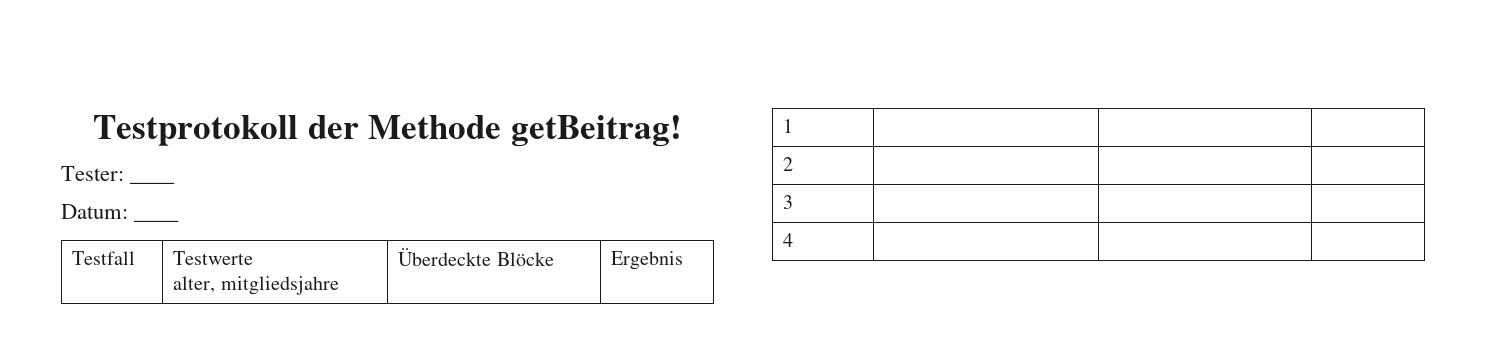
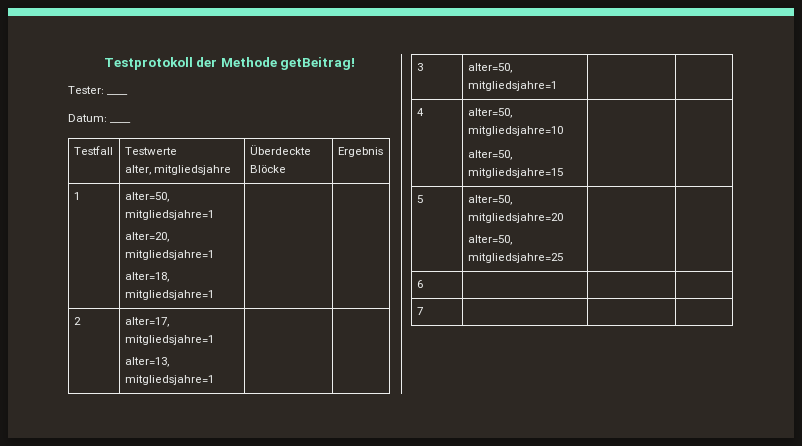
- 1 | | |
- 2 | | |
+ 1 | alter=50, mitgliedsjahre=1
+ alter=20, mitgliedsjahre=1
+ alter=18, mitgliedsjahre=1 | |
+ 2 | alter=17, mitgliedsjahre=1
+ alter=13, mitgliedsjahre=1 | |
- 3 | | |
+ 3 | alter=50, mitgliedsjahre=1 | |
- 4 | | |
+ 4 | alter=50, mitgliedsjahre=10
+ alter=50, mitgliedsjahre=15 | |
+ 5 | alter=50, mitgliedsjahre=20
+ alter=50, mitgliedsjahre=25 | |
+ 6 | | |
+ 7 | | |

